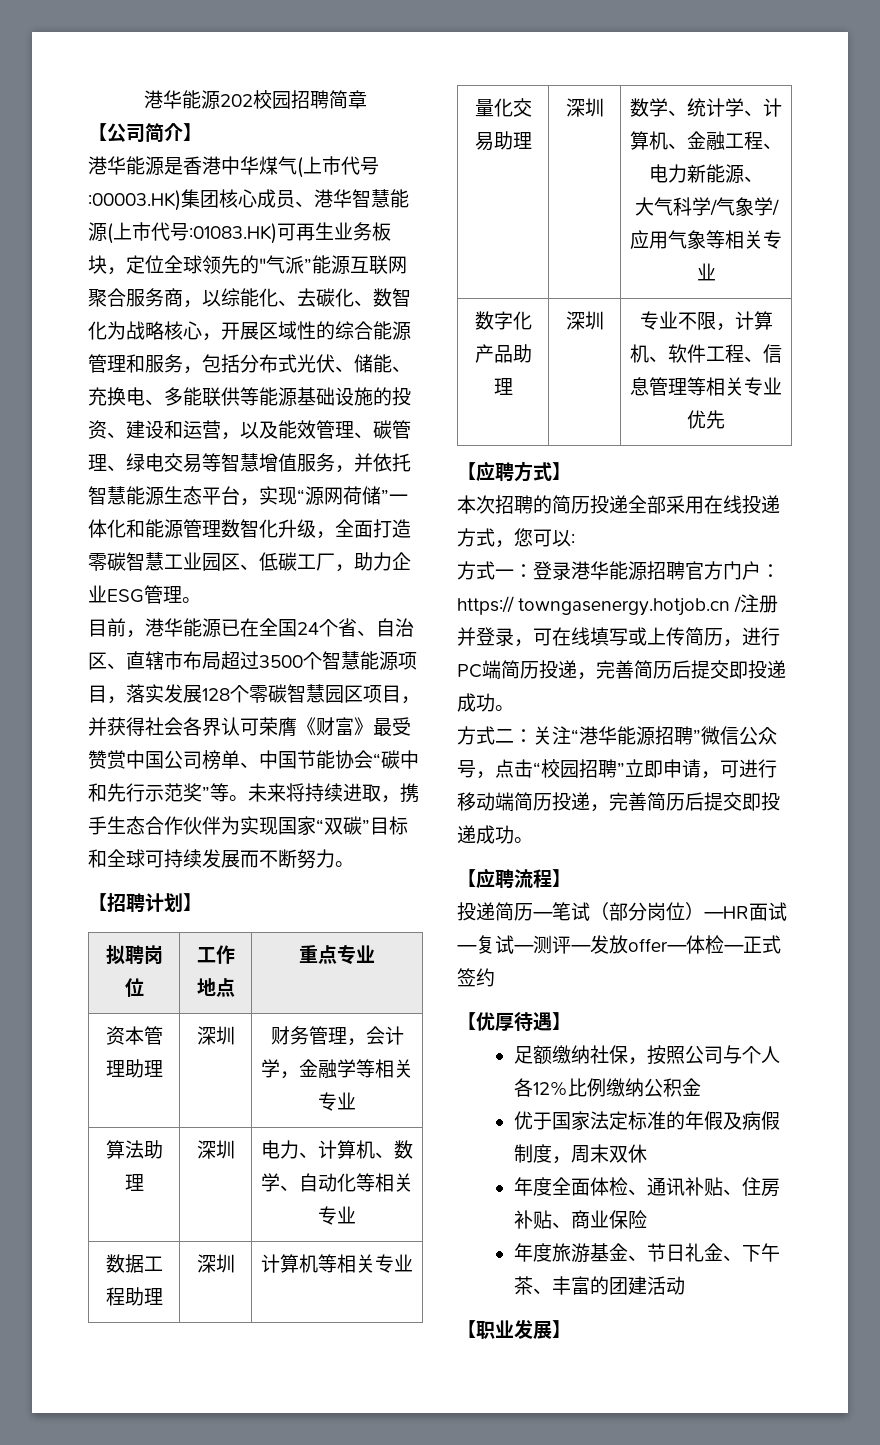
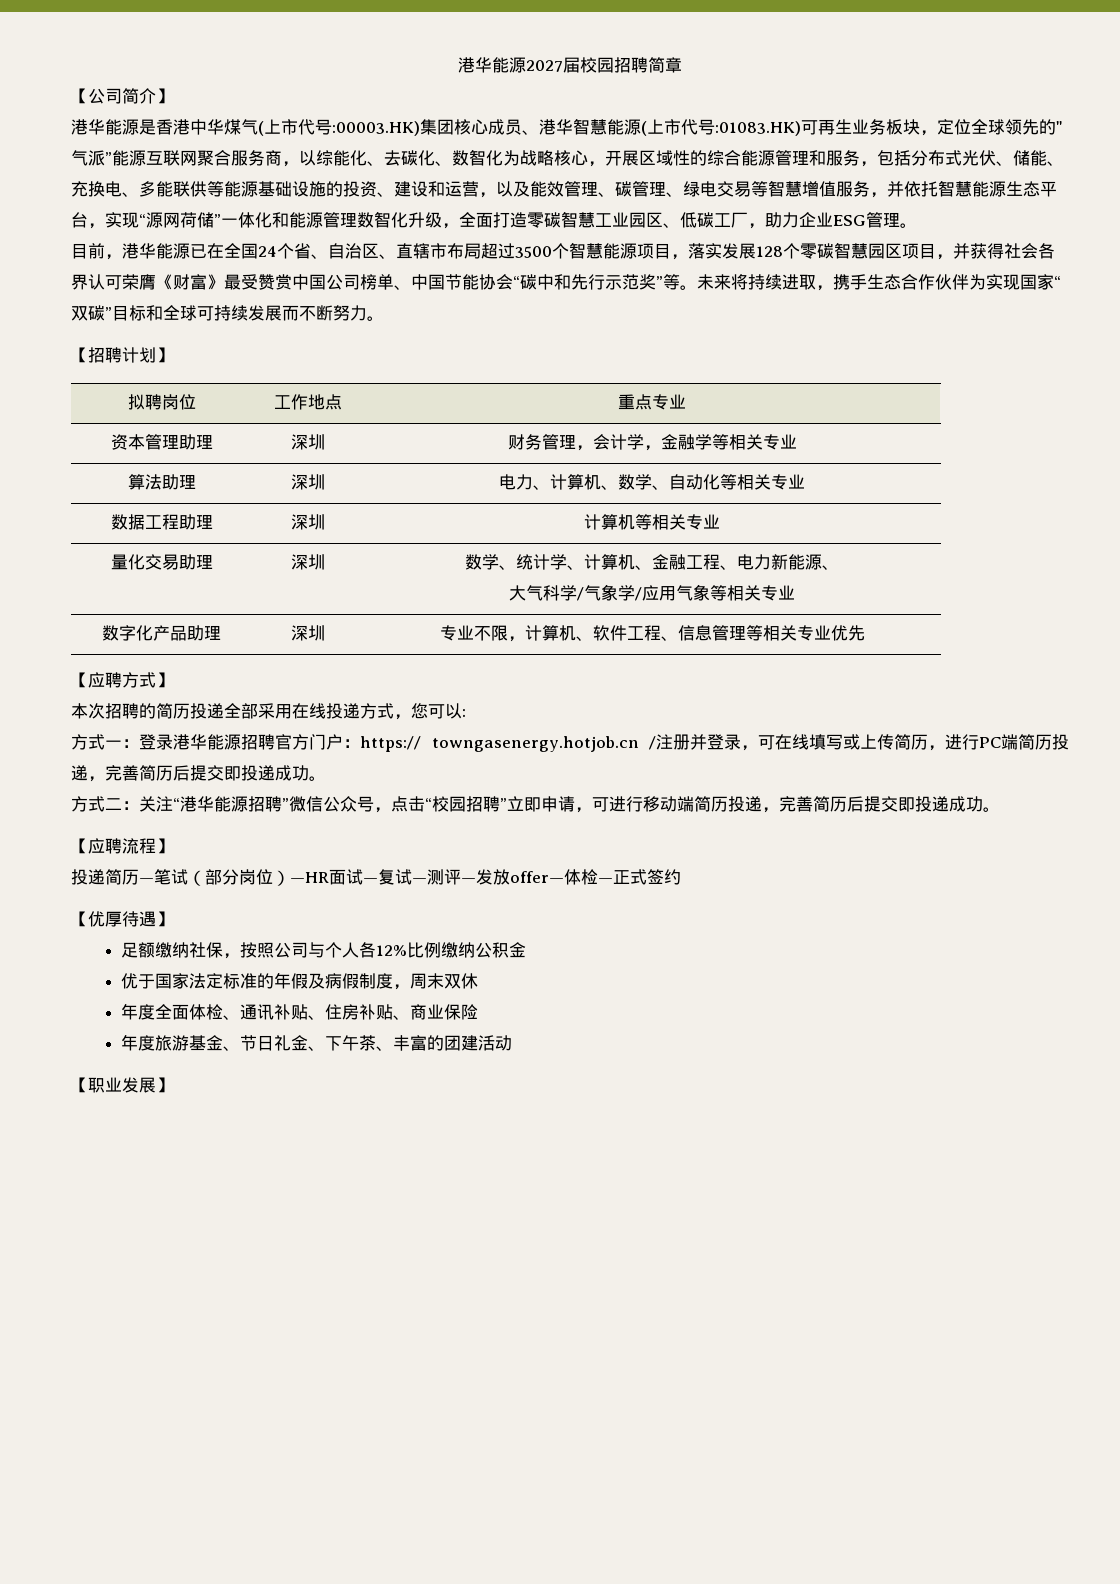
- 港华能源202校园招聘简章
+ 港华能源2027届校园招聘简章

